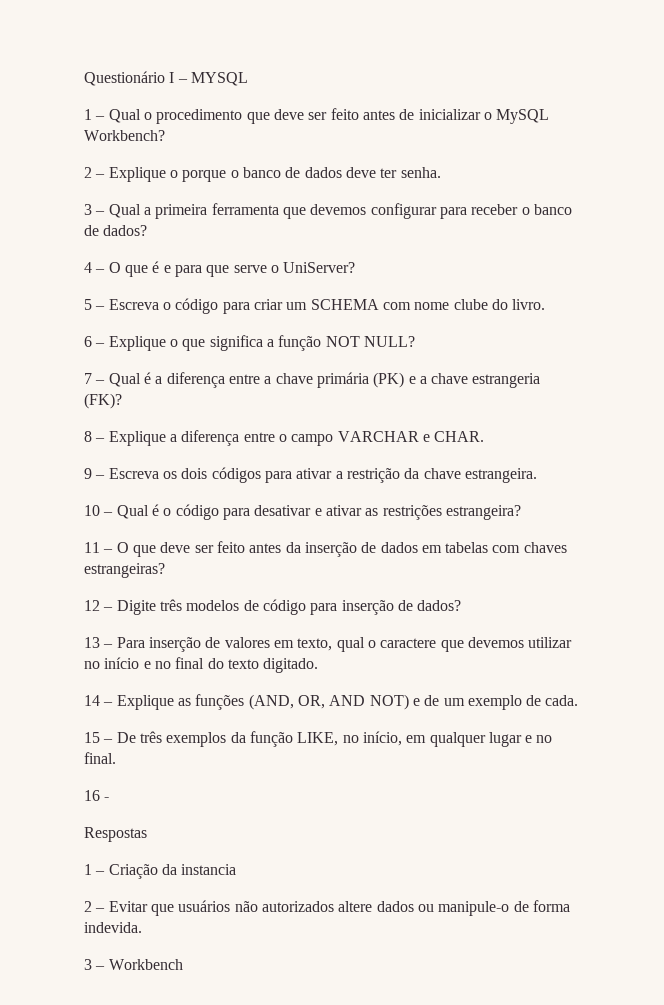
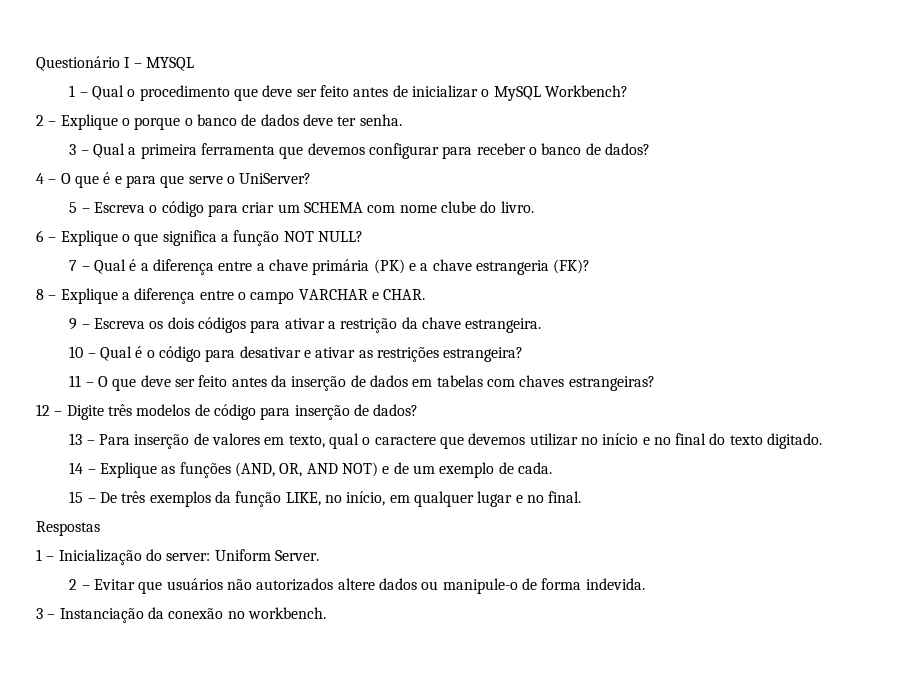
- 16 -
- 1 – Criação da instancia
+ 1 – Inicialização do server: Uniform Server.
- 3 – Workbench
+ 3 – Instanciação da conexão no workbench.

